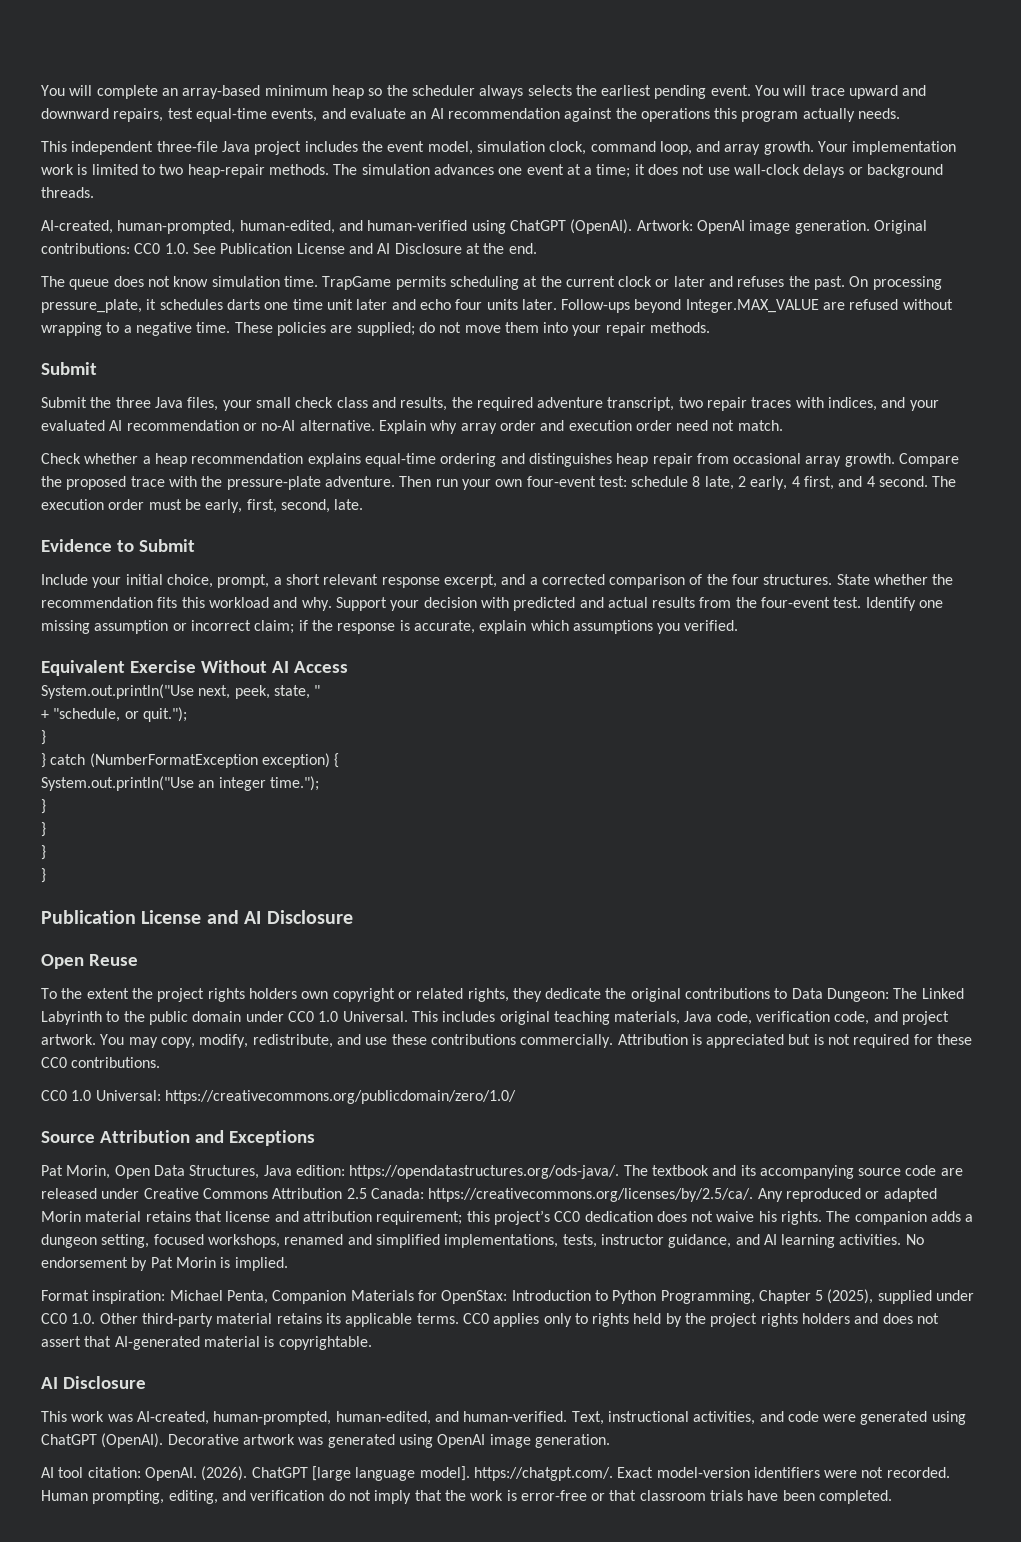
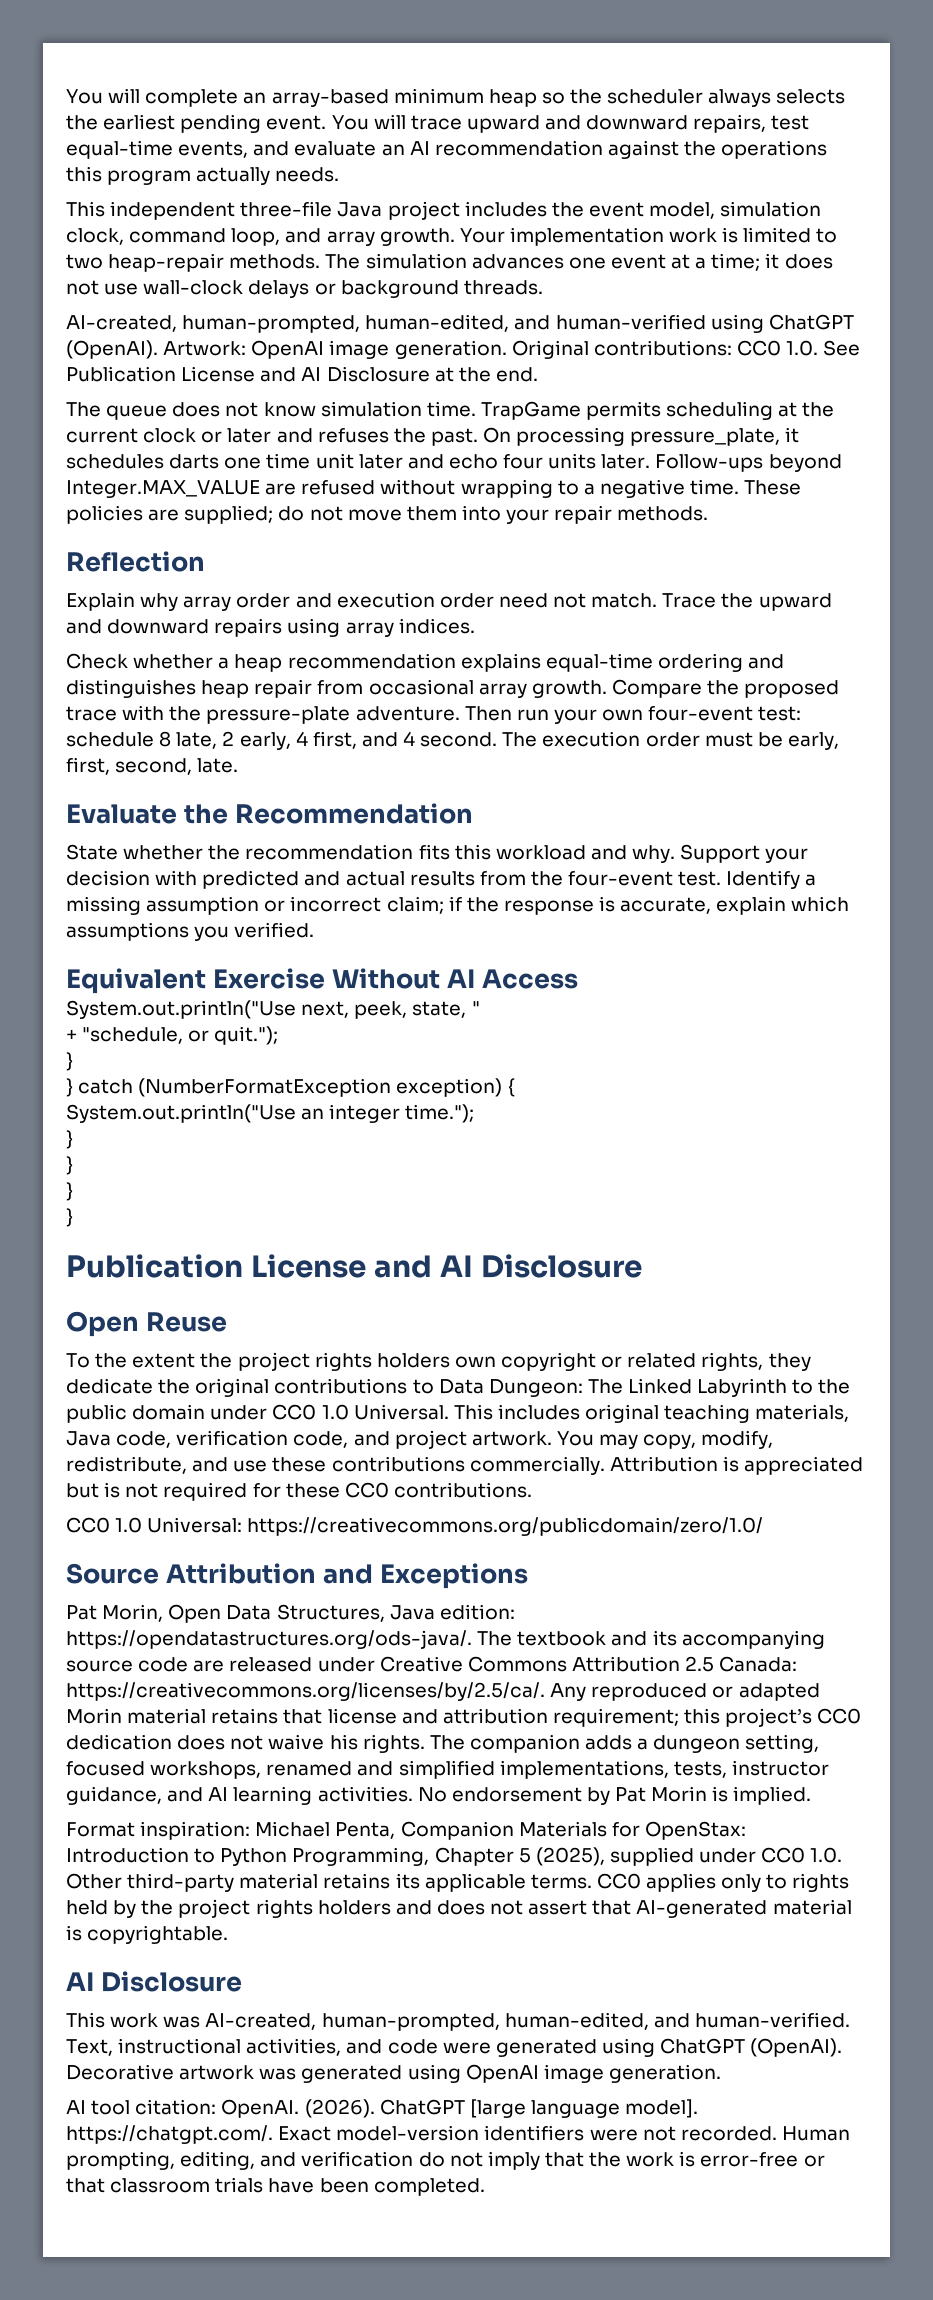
  These policies are supplied; do not move them into your repair methods.
- Submit
- Submit the three Java files, your small check class and results, the required adventure transcript, two repair traces with indices, and your evaluated AI recommendation or no-AI alternative. Explain why array order and execution order need not match.
+ Reflection
+ Explain why array order and execution order need not match. Trace the upward and downward repairs using array indices.
- Evidence to Submit
- Include your initial choice, prompt, a short relevant response excerpt, and a corrected comparison of the four structures. State whether the recommendation fits this workload and why.
+ Evaluate the Recommendation
+ State whether the recommendation fits this workload and why.
- Identify one missing assumption or incorrect claim; if the response is accurate, explain which assumptions you verified.
+ Identify a missing assumption or incorrect claim; if the response is accurate, explain which assumptions you verified.

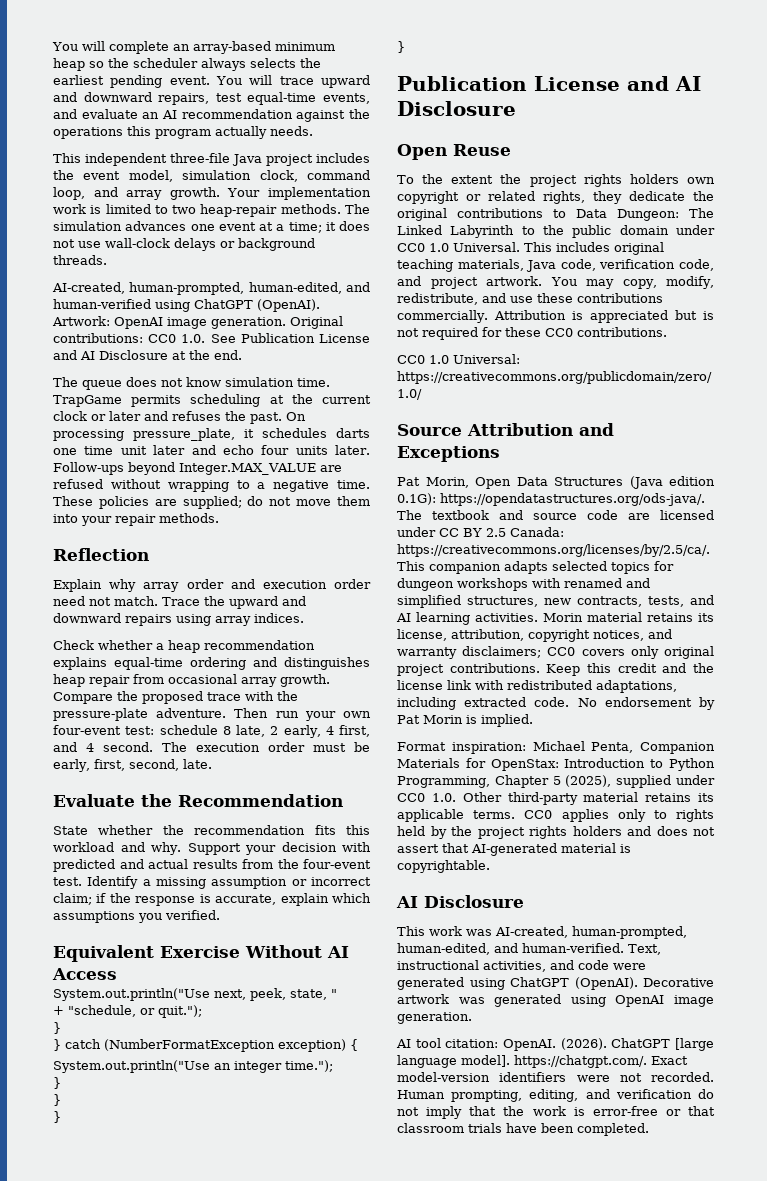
- Pat Morin, Open Data Structures, Java edition: https://opendatastructures.org/ods-java/. The textbook and its accompanying source code are released under Creative Commons Attribution 2.5 Canada: https://creativecommons.org/licenses/by/2.5/ca/. Any reproduced or adapted Morin material retains that license and attribution requirement; this project’s CC0 dedication does not waive his rights. The companion adds a dungeon setting, focused workshops, renamed and simplified implementations, tests, instructor guidance, and AI learning activities.
+ Pat Morin, Open Data Structures (Java edition 0.1G): https://opendatastructures.org/ods-java/. The textbook and source code are licensed under CC BY 2.5 Canada: https://creativecommons.org/licenses/by/2.5/ca/. This companion adapts selected topics for dungeon workshops with renamed and simplified structures, new contracts, tests, and AI learning activities. Morin material retains its license, attribution, copyright notices, and warranty disclaimers; CC0 covers only original project contributions. Keep this credit and the license link with redistributed adaptations, including extracted code.

